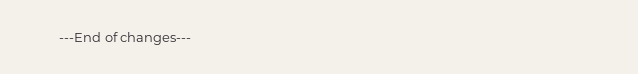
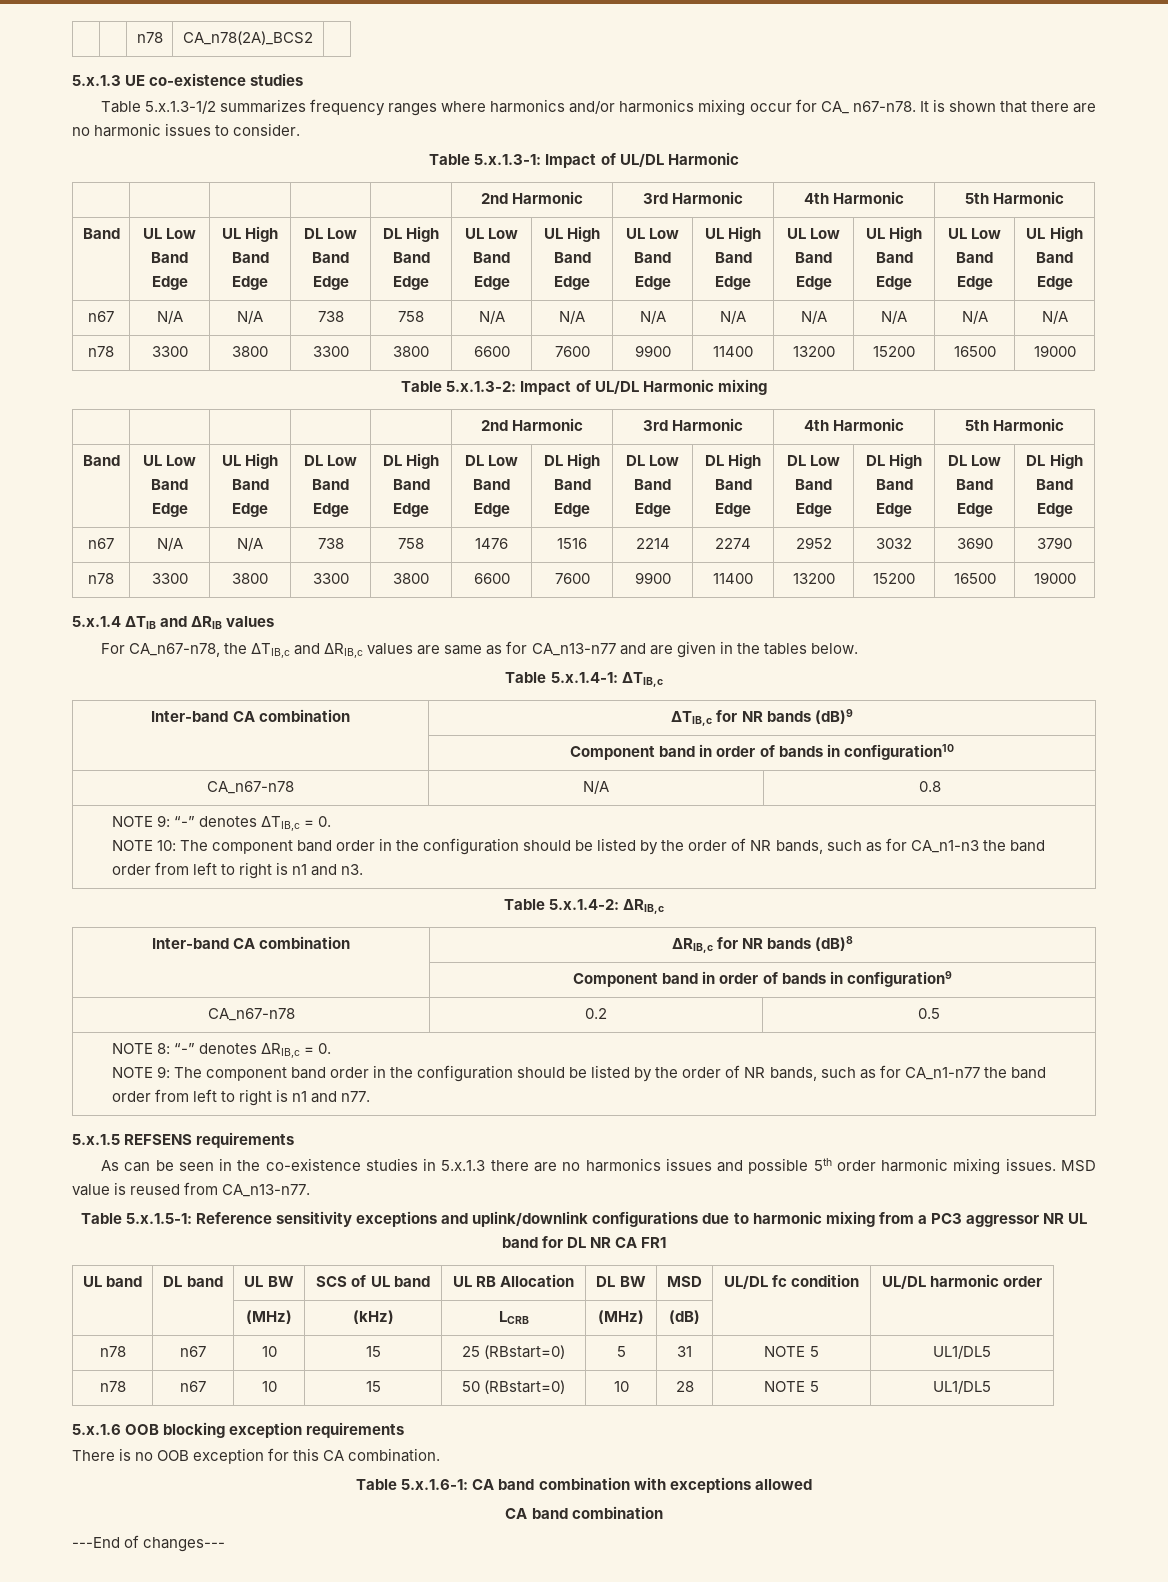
+ | | n78 | CA_n78(2A)_BCS2 |
+ 5.x.1.3 UE co-existence studies
+ Table 5.x.1.3-1/2 summarizes frequency ranges where harmonics and/or harmonics mixing occur for CA_ n67-n78. It is shown that there are no harmonic issues to consider.
+ Table 5.x.1.3-1: Impact of UL/DL Harmonic
+ | | | | | 2nd Harmonic | 3rd Harmonic | 4th Harmonic | 5th Harmonic
+ Band | UL Low Band Edge | UL High Band Edge | DL Low Band Edge | DL High Band Edge | UL Low Band Edge | UL High Band Edge | UL Low Band Edge | UL High Band Edge | UL Low Band Edge | UL High Band Edge | UL Low Band Edge | UL High Band Edge
+ n67 | N/A | N/A | 738 | 758 | N/A | N/A | N/A | N/A | N/A | N/A | N/A | N/A
+ n78 | 3300 | 3800 | 3300 | 3800 | 6600 | 7600 | 9900 | 11400 | 13200 | 15200 | 16500 | 19000
+ Table 5.x.1.3-2: Impact of UL/DL Harmonic mixing
+ | | | | | 2nd Harmonic | 3rd Harmonic | 4th Harmonic | 5th Harmonic
+ Band | UL Low Band Edge | UL High Band Edge | DL Low Band Edge | DL High Band Edge | DL Low Band Edge | DL High Band Edge | DL Low Band Edge | DL High Band Edge | DL Low Band Edge | DL High Band Edge | DL Low Band Edge | DL High Band Edge
+ n67 | N/A | N/A | 738 | 758 | 1476 | 1516 | 2214 | 2274 | 2952 | 3032 | 3690 | 3790
+ n78 | 3300 | 3800 | 3300 | 3800 | 6600 | 7600 | 9900 | 11400 | 13200 | 15200 | 16500 | 19000
+ 5.x.1.4 ∆TIB and ∆RIB values
+ For CA_n67-n78, the ΔTIB,c and ΔRIB,c values are same as for CA_n13-n77 and are given in the tables below.
+ Table 5.x.1.4-1: ΔTIB,c
+ Inter-band CA combination | ΔTIB,c for NR bands (dB)9
+ | Component band in order of bands in configuration10
+ CA_n67-n78 | N/A | 0.8
+ NOTE 9: “-” denotes ΔTIB,c = 0.
+ NOTE 10: The component band order in the configuration should be listed by the order of NR bands, such as for CA_n1-n3 the band order from left to right is n1 and n3.
+ Table 5.x.1.4-2: ΔRIB,c
+ Inter-band CA combination | ΔRIB,c for NR bands (dB)8
+ | Component band in order of bands in configuration9
+ CA_n67-n78 | 0.2 | 0.5
+ NOTE 8: “-” denotes ΔRIB,c = 0.
+ NOTE 9: The component band order in the configuration should be listed by the order of NR bands, such as for CA_n1-n77 the band order from left to right is n1 and n77.
+ 5.x.1.5 REFSENS requirements
+ As can be seen in the co-existence studies in 5.x.1.3 there are no harmonics issues and possible 5th order harmonic mixing issues. MSD value is reused from CA_n13-n77.
+ Table 5.x.1.5-1: Reference sensitivity exceptions and uplink/downlink configurations due to harmonic mixing from a PC3 aggressor NR UL band for DL NR CA FR1
+ UL band | DL band | UL BW | SCS of UL band | UL RB Allocation | DL BW | MSD | UL/DL fc condition | UL/DL harmonic order
+ | | (MHz) | (kHz) | LCRB | (MHz) | (dB) | |
+ n78 | n67 | 10 | 15 | 25 (RBstart=0) | 5 | 31 | NOTE 5 | UL1/DL5
+ n78 | n67 | 10 | 15 | 50 (RBstart=0) | 10 | 28 | NOTE 5 | UL1/DL5
+ 5.x.1.6 OOB blocking exception requirements
+ There is no OOB exception for this CA combination.
+ Table 5.x.1.6-1: CA band combination with exceptions allowed
+ CA band combination

